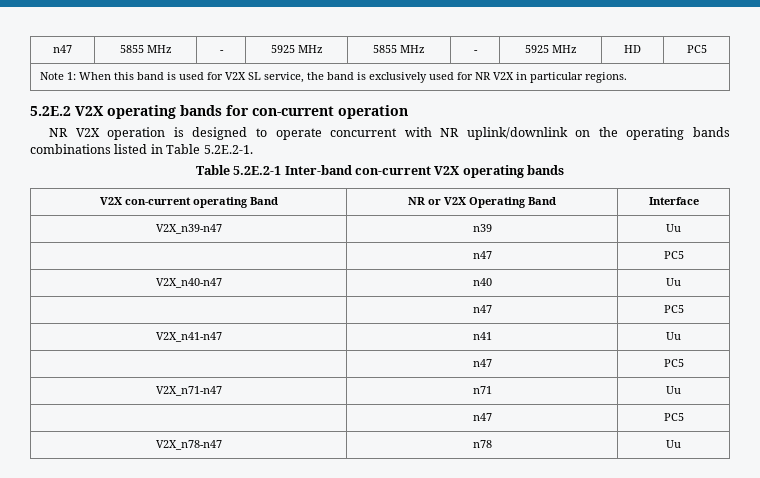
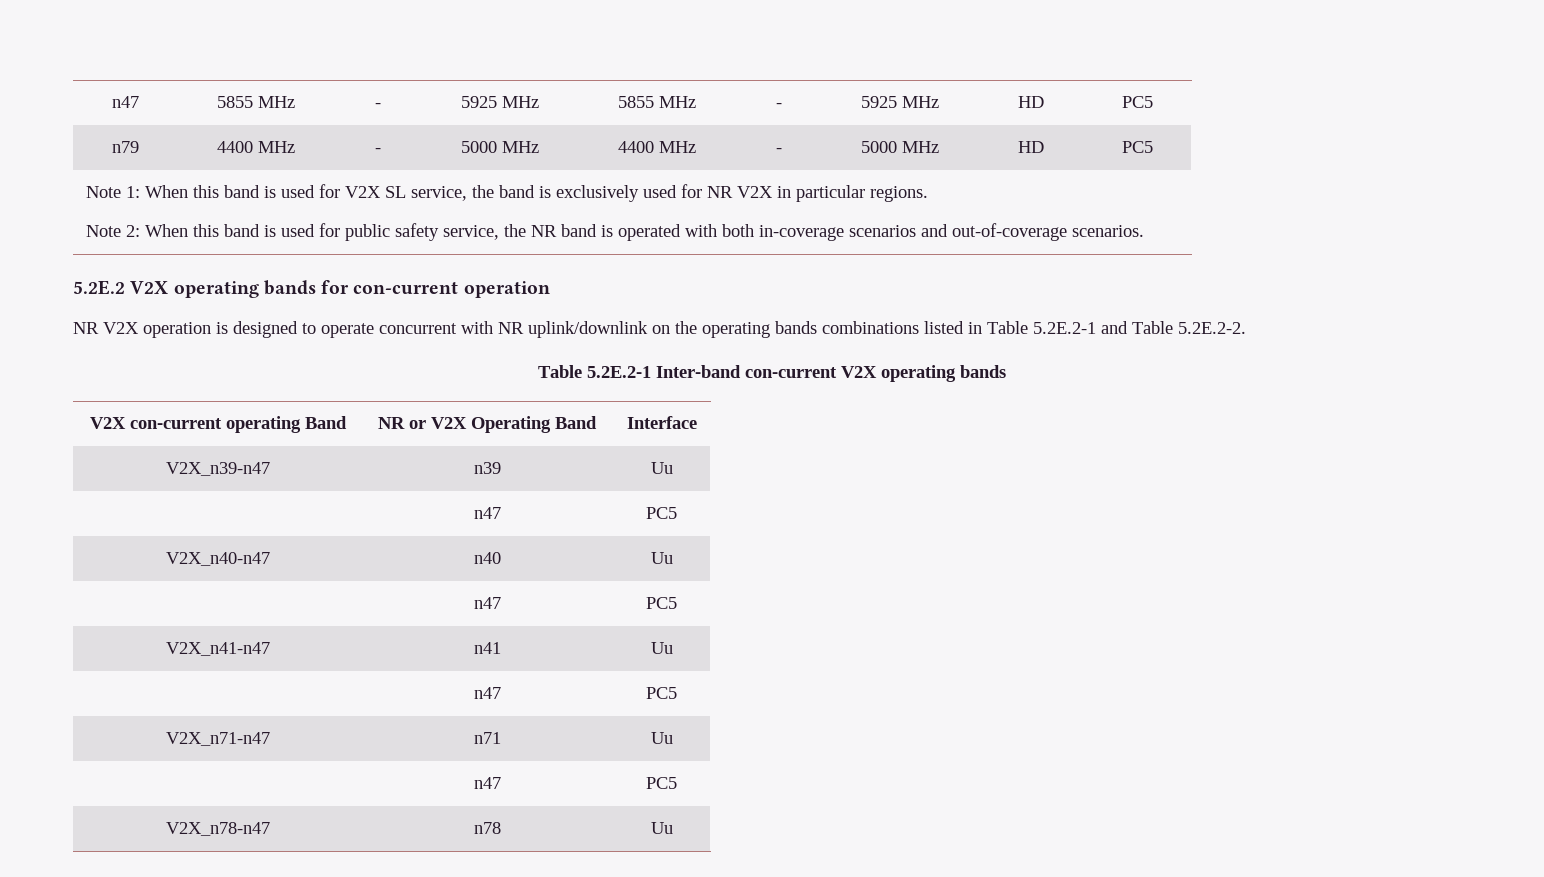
+ n79 | 4400 MHz | - | 5000 MHz | 4400 MHz | - | 5000 MHz | HD | PC5
+ Note 2: When this band is used for public safety service, the NR band is operated with both in-coverage scenarios and out-of-coverage scenarios.
- NR V2X operation is designed to operate concurrent with NR uplink/downlink on the operating bands combinations listed in Table 5.2E.2-1.
+ NR V2X operation is designed to operate concurrent with NR uplink/downlink on the operating bands combinations listed in Table 5.2E.2-1 and Table 5.2E.2-2.

